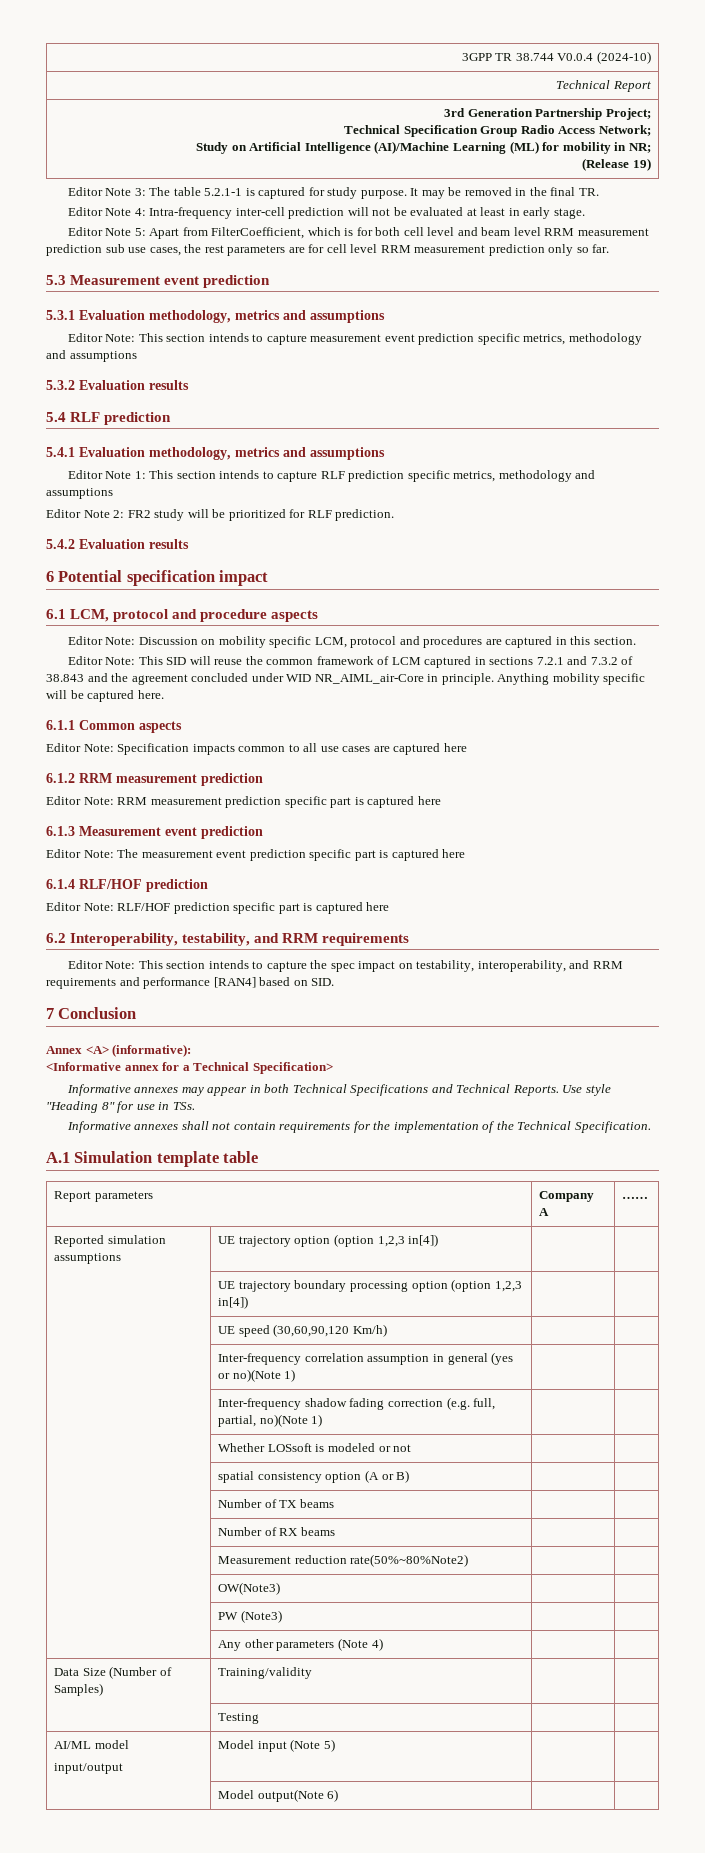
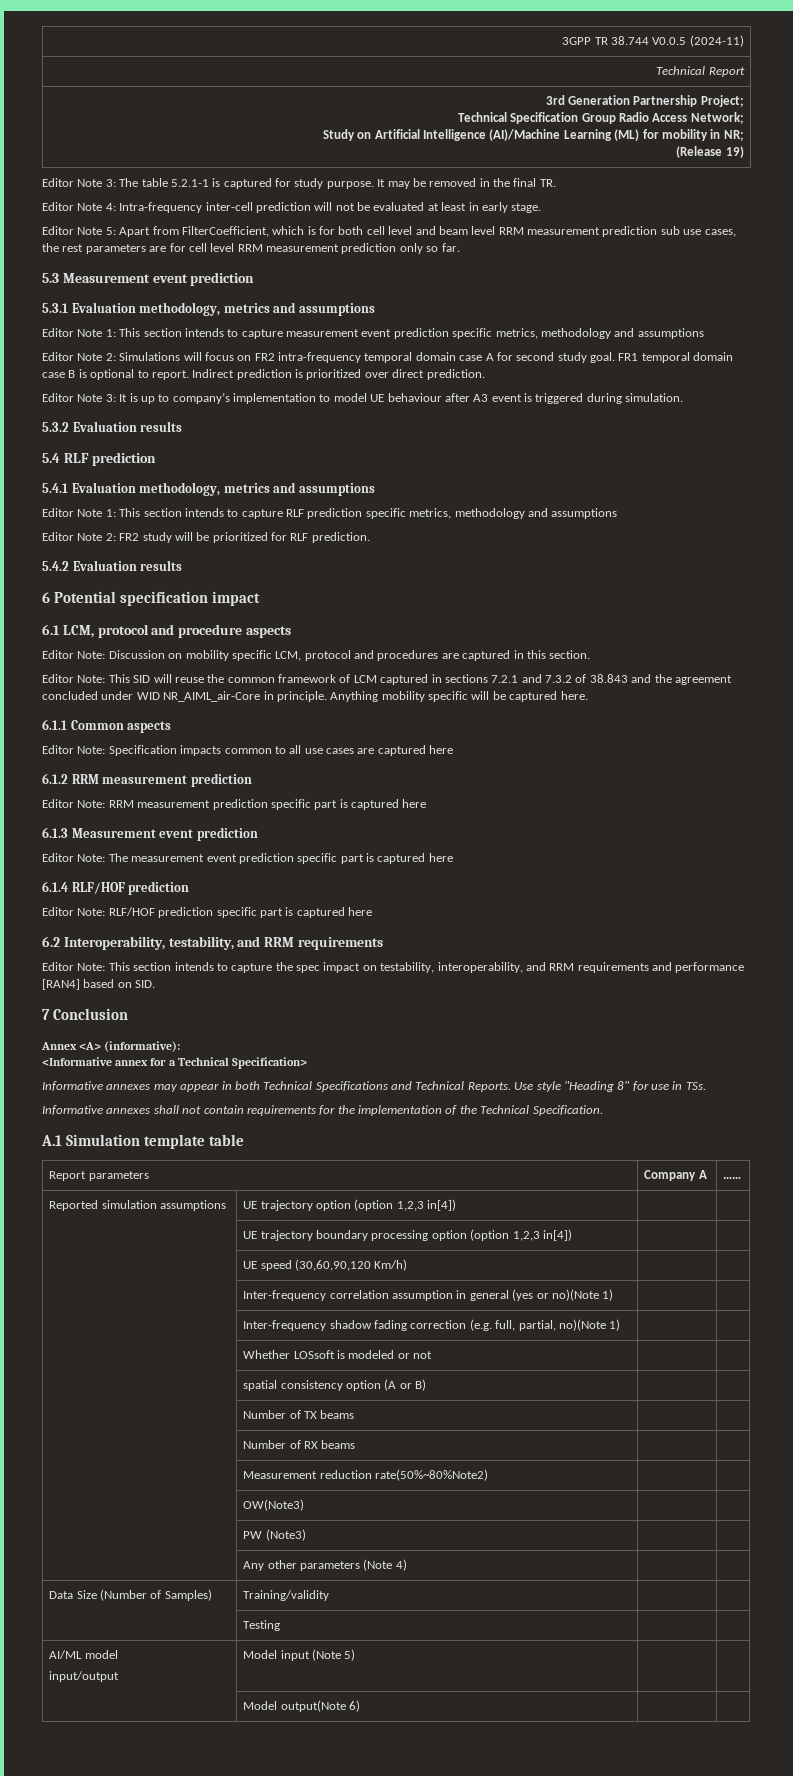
- 3GPP TR 38.744 V0.0.4 (2024-10)
+ 3GPP TR 38.744 V0.0.5 (2024-11)
- Editor Note: This section intends to capture measurement event prediction specific metrics, methodology and assumptions
+ Editor Note 1: This section intends to capture measurement event prediction specific metrics, methodology and assumptions
+ Editor Note 2: Simulations will focus on FR2 intra-frequency temporal domain case A for second study goal. FR1 temporal domain case B is optional to report. Indirect prediction is prioritized over direct prediction.
+ Editor Note 3: It is up to company’s implementation to model UE behaviour after A3 event is triggered during simulation.

